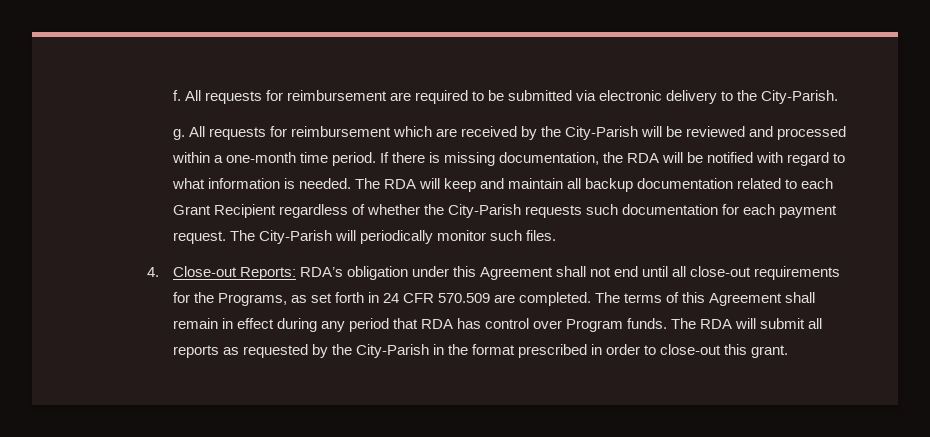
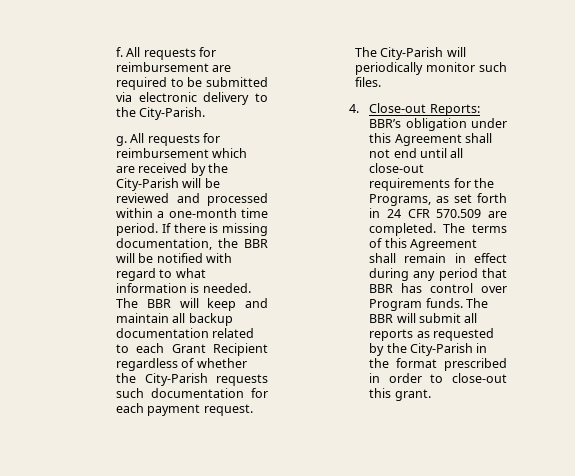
- If there is missing documentation, the RDA will be notified with regard to what information is needed.
+ If there is missing documentation, the BBR will be notified with regard to what information is needed.
- The RDA will keep and maintain all backup documentation related to each Grant Recipient regardless of whether the City-Parish requests such documentation for each payment request.
+ The BBR will keep and maintain all backup documentation related to each Grant Recipient regardless of whether the City-Parish requests such documentation for each payment request.
- 4. Close-out Reports: RDA’s obligation under this Agreement shall not end until all close-out requirements for the Programs, as set forth in 24 CFR 570.509 are completed.
+ 4. Close-out Reports: BBR’s obligation under this Agreement shall not end until all close-out requirements for the Programs, as set forth in 24 CFR 570.509 are completed.
- The terms of this Agreement shall remain in effect during any period that RDA has control over Program funds.
+ The terms of this Agreement shall remain in effect during any period that BBR has control over Program funds.
- The RDA will submit all reports as requested by the City-Parish in the format prescribed in order to close-out this grant.
+ The BBR will submit all reports as requested by the City-Parish in the format prescribed in order to close-out this grant.

